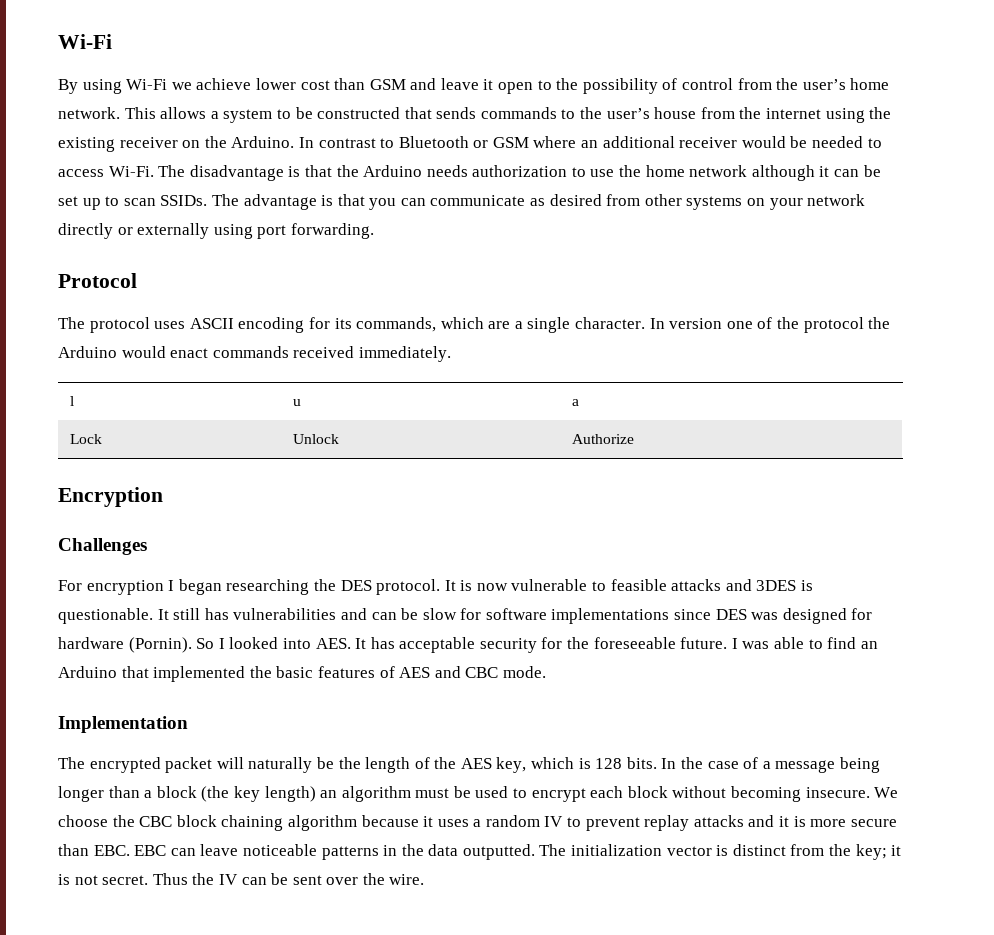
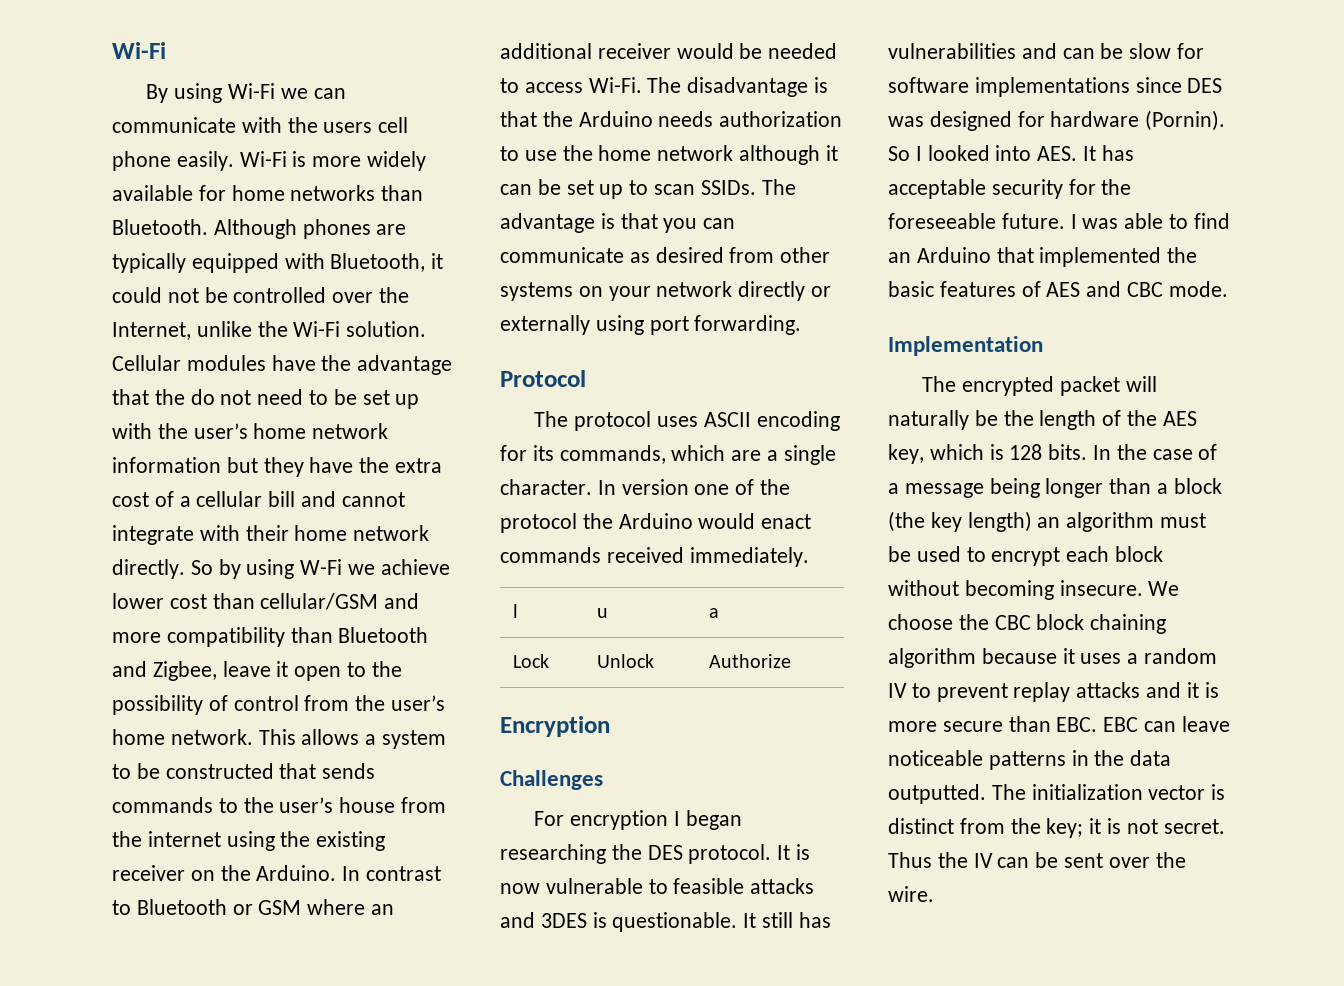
- By using Wi-Fi we achieve lower cost than GSM and leave it open to the possibility of control from the user’s home network.
+ By using Wi-Fi we can communicate with the users cell phone easily. Wi-Fi is more widely available for home networks than Bluetooth. Although phones are typically equipped with Bluetooth, it could not be controlled over the Internet, unlike the Wi-Fi solution. Cellular modules have the advantage that the do not need to be set up with the user’s home network information but they have the extra cost of a cellular bill and cannot integrate with their home network directly. So by using W-Fi we achieve lower cost than cellular/GSM and more compatibility than Bluetooth and Zigbee, leave it open to the possibility of control from the user’s home network.

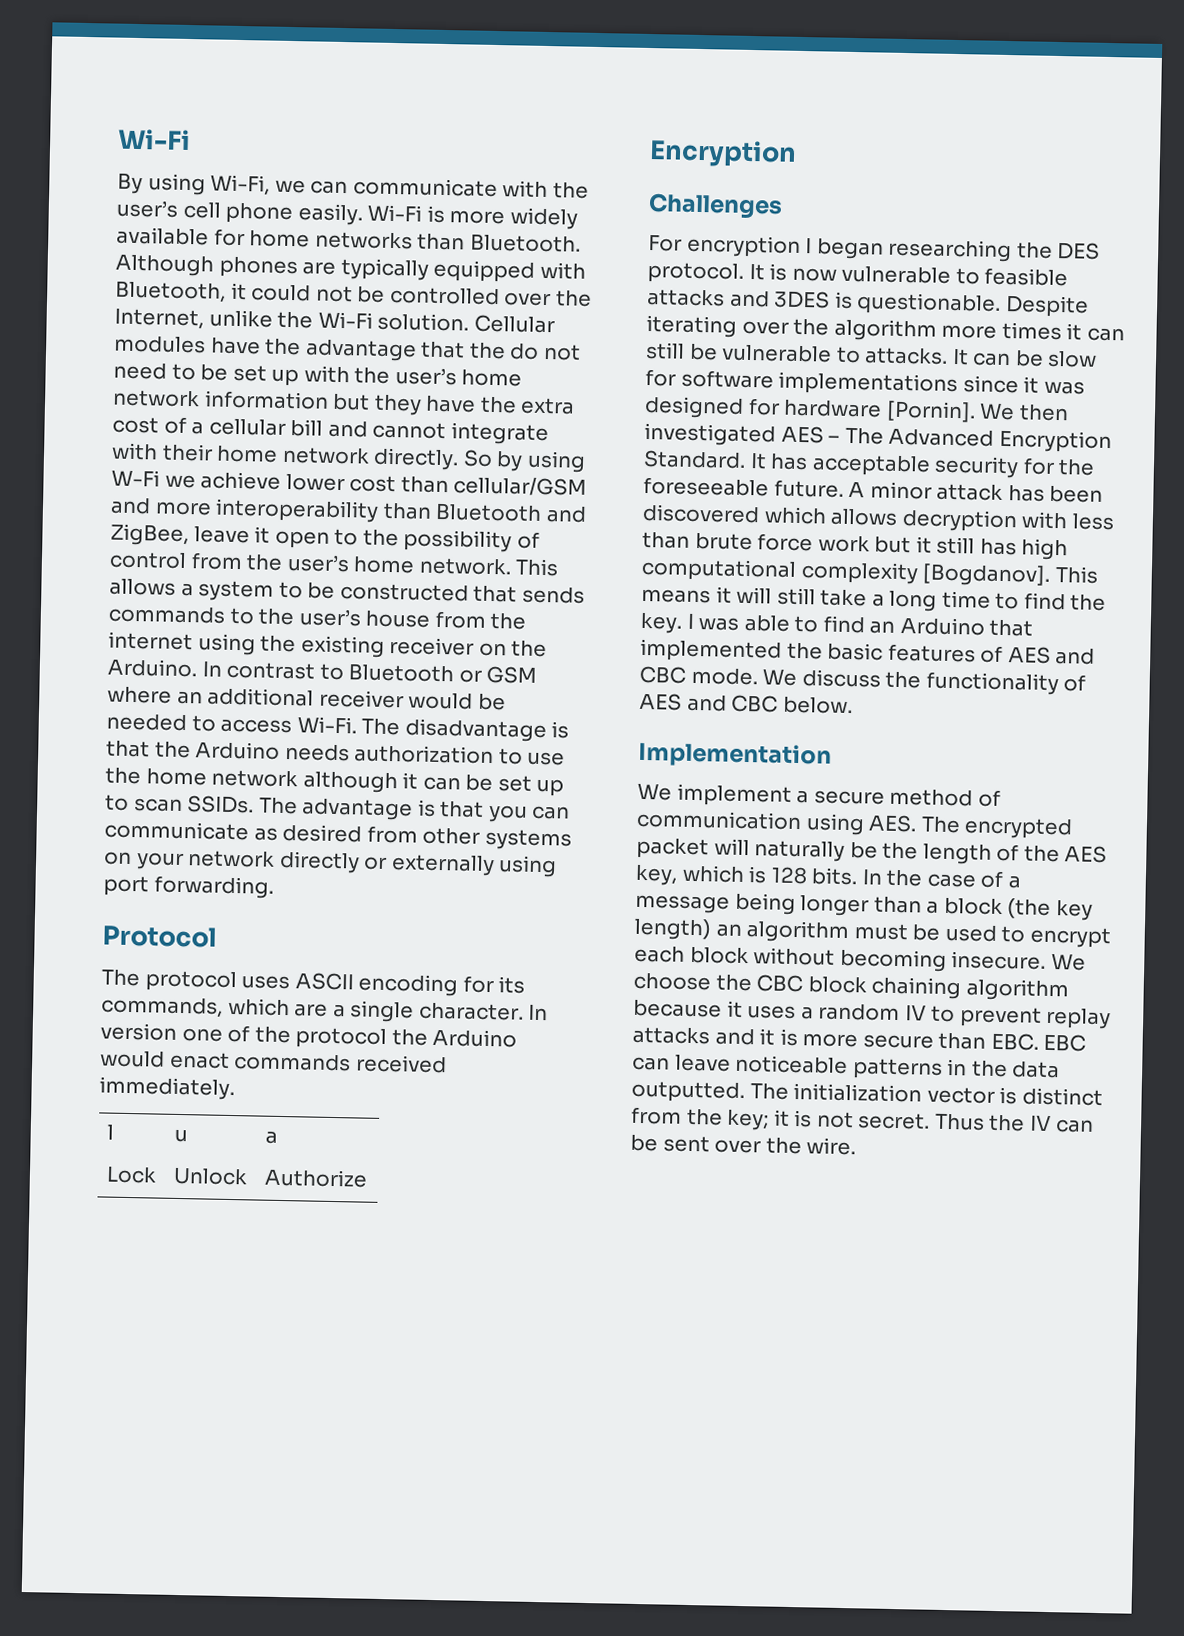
- By using Wi-Fi we can communicate with the users cell phone easily.
+ By using Wi-Fi, we can communicate with the user’s cell phone easily.
- So by using W-Fi we achieve lower cost than cellular/GSM and more compatibility than Bluetooth and Zigbee, leave it open to the possibility of control from the user’s home network.
+ So by using W-Fi we achieve lower cost than cellular/GSM and more interoperability than Bluetooth and ZigBee, leave it open to the possibility of control from the user’s home network.
- It still has vulnerabilities and can be slow for software implementations since DES was designed for hardware (Pornin). So I looked into AES. It has acceptable security for the foreseeable future.
+ Despite iterating over the algorithm more times it can still be vulnerable to attacks. It can be slow for software implementations since it was designed for hardware [Pornin]. We then investigated AES – The Advanced Encryption Standard. It has acceptable security for the foreseeable future.
+ A minor attack has been discovered which allows decryption with less than brute force work but it still has high computational complexity [Bogdanov]. This means it will still take a long time to find the key.
- I was able to find an Arduino that implemented the basic features of AES and CBC mode.
+ I was able to find an Arduino that implemented the basic features of AES and CBC mode. We discuss the functionality of AES and CBC below.
  Implementation
- The encrypted packet will naturally be the length of the AES key, which is 128 bits.
+ We implement a secure method of communication using AES. The encrypted packet will naturally be the length of the AES key, which is 128 bits.

